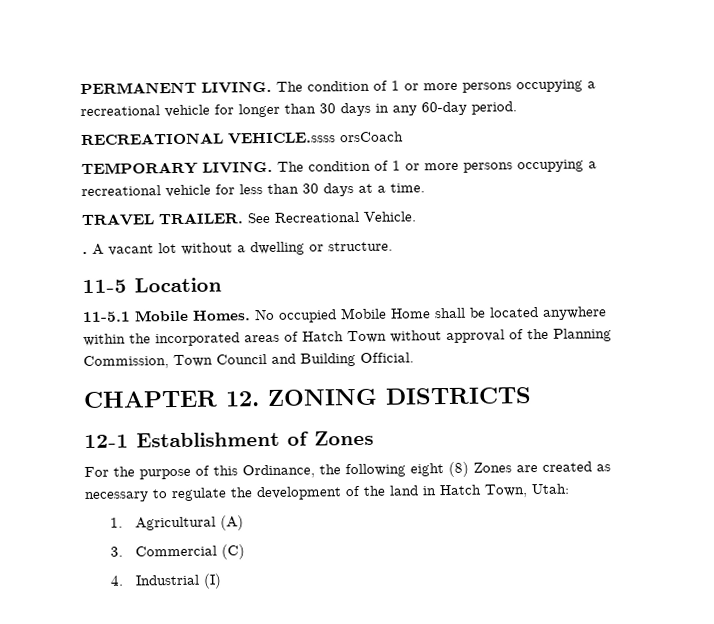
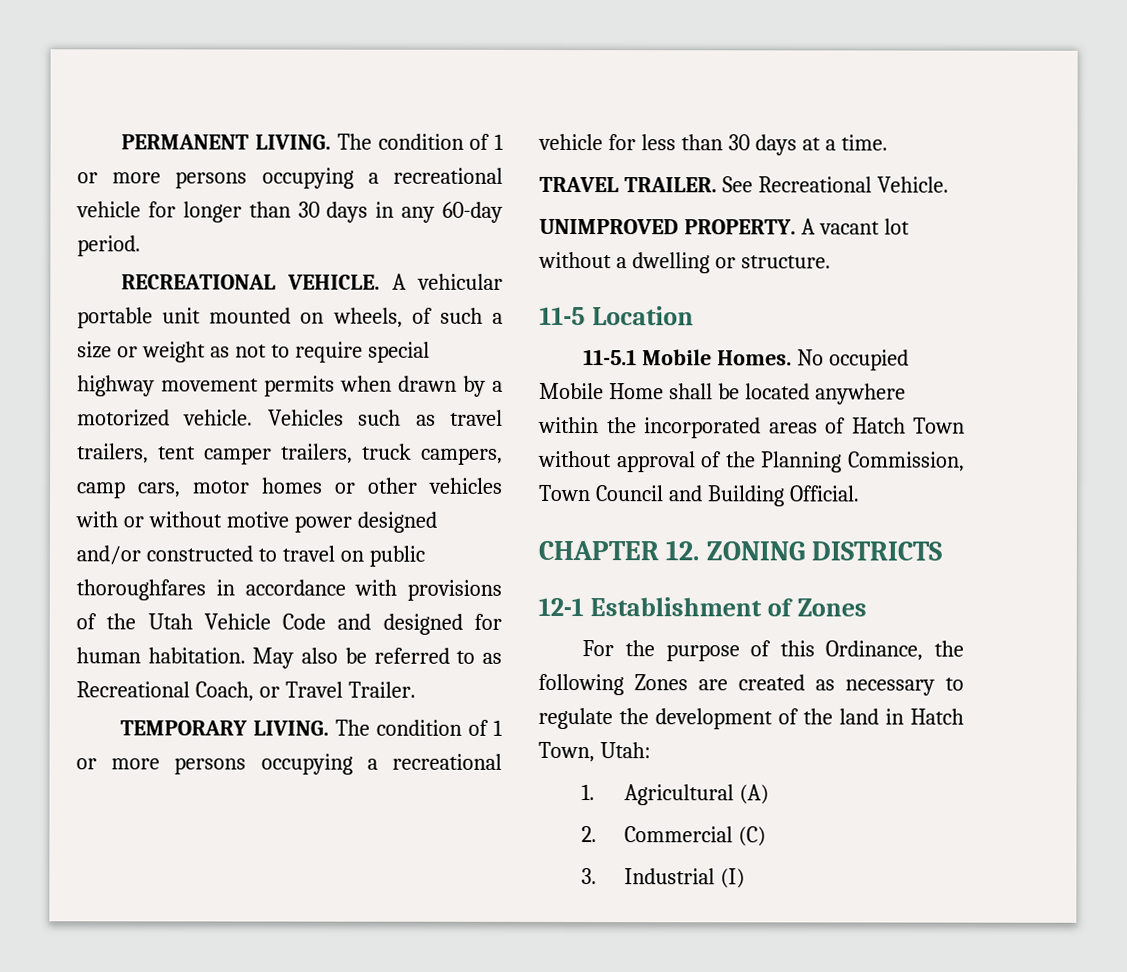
- RECREATIONAL VEHICLE.ssss orsCoach
+ RECREATIONAL VEHICLE. A vehicular portable unit mounted on wheels, of such a size or weight as not to require special highway movement permits when drawn by a motorized vehicle. Vehicles such as travel trailers, tent camper trailers, truck campers, camp cars, motor homes or other vehicles with or without motive power designed and/or constructed to travel on public thoroughfares in accordance with provisions of the Utah Vehicle Code and designed for human habitation. May also be referred to as Recreational Coach, or Travel Trailer.
- .
+ UNIMPROVED PROPERTY.
- For the purpose of this Ordinance, the following eight (8) Zones are created as necessary to regulate the development of the land in Hatch Town, Utah:
+ For the purpose of this Ordinance, the following Zones are created as necessary to regulate the development of the land in Hatch Town, Utah:
- 3. Commercial (C)
+ 2. Commercial (C)
- 4. Industrial (I)
+ 3. Industrial (I)

